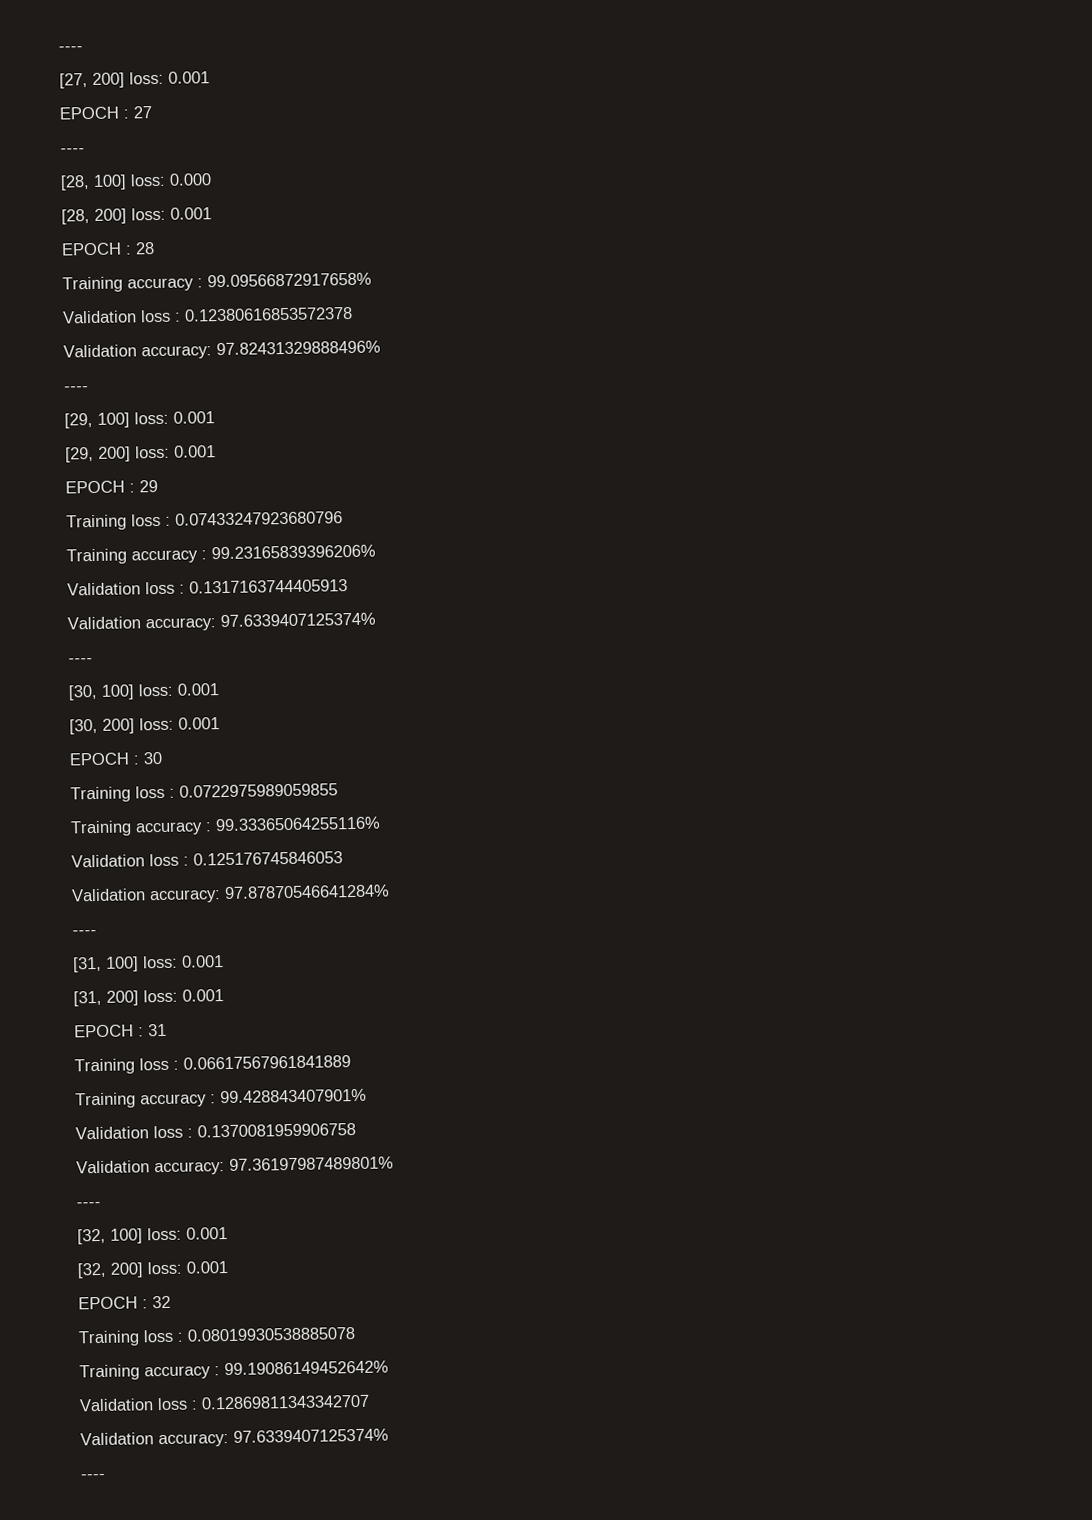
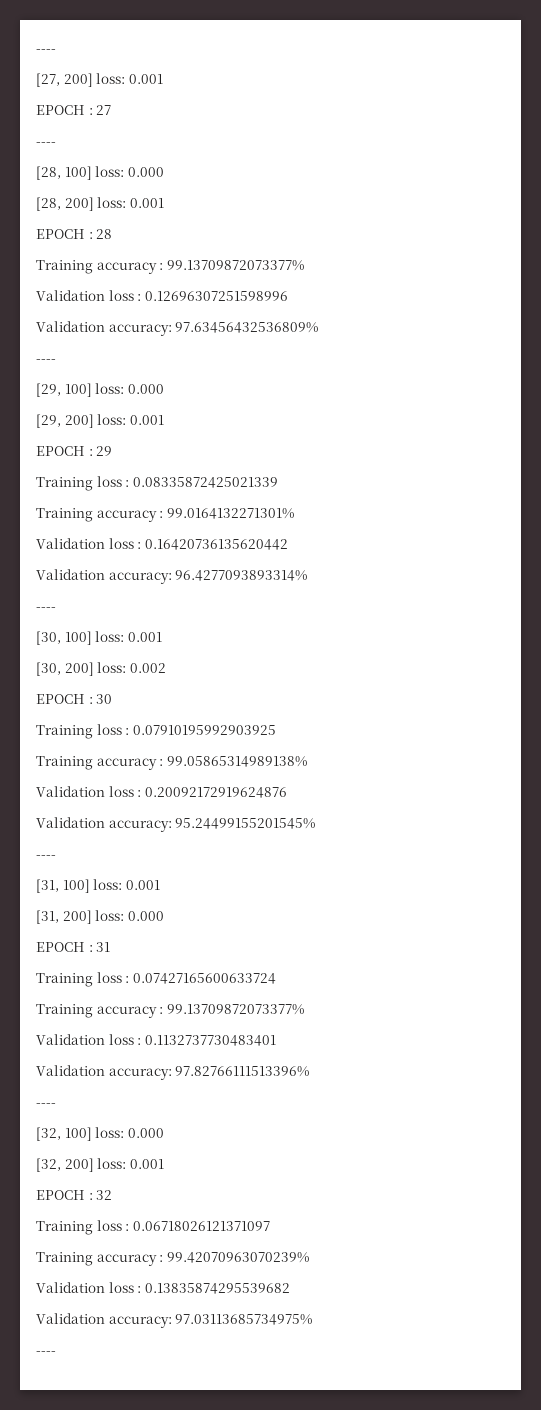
  EPOCH : 28
- Training accuracy : 99.09566872917658%
- Validation loss : 0.12380616853572378
- Validation accuracy: 97.82431329888496%
+ Training accuracy : 99.13709872073377%
+ Validation loss : 0.12696307251598996
+ Validation accuracy: 97.63456432536809%
- [29, 100] loss: 0.001
+ [29, 100] loss: 0.000
- Training loss : 0.07433247923680796
- Training accuracy : 99.23165839396206%
- Validation loss : 0.1317163744405913
- Validation accuracy: 97.6339407125374%
+ Training loss : 0.08335872425021339
+ Training accuracy : 99.0164132271301%
+ Validation loss : 0.16420736135620442
+ Validation accuracy: 96.4277093893314%
- [30, 200] loss: 0.001
+ [30, 200] loss: 0.002
- Training loss : 0.0722975989059855
- Training accuracy : 99.33365064255116%
- Validation loss : 0.125176745846053
- Validation accuracy: 97.87870546641284%
+ Training loss : 0.07910195992903925
+ Training accuracy : 99.05865314989138%
+ Validation loss : 0.20092172919624876
+ Validation accuracy: 95.24499155201545%
- [31, 200] loss: 0.001
+ [31, 200] loss: 0.000
- Training loss : 0.06617567961841889
- Training accuracy : 99.428843407901%
- Validation loss : 0.1370081959906758
- Validation accuracy: 97.36197987489801%
+ Training loss : 0.07427165600633724
+ Training accuracy : 99.13709872073377%
+ Validation loss : 0.1132737730483401
+ Validation accuracy: 97.82766111513396%
- [32, 100] loss: 0.001
+ [32, 100] loss: 0.000
- Training loss : 0.08019930538885078
- Training accuracy : 99.19086149452642%
- Validation loss : 0.12869811343342707
- Validation accuracy: 97.6339407125374%
+ Training loss : 0.06718026121371097
+ Training accuracy : 99.42070963070239%
+ Validation loss : 0.13835874295539682
+ Validation accuracy: 97.03113685734975%

